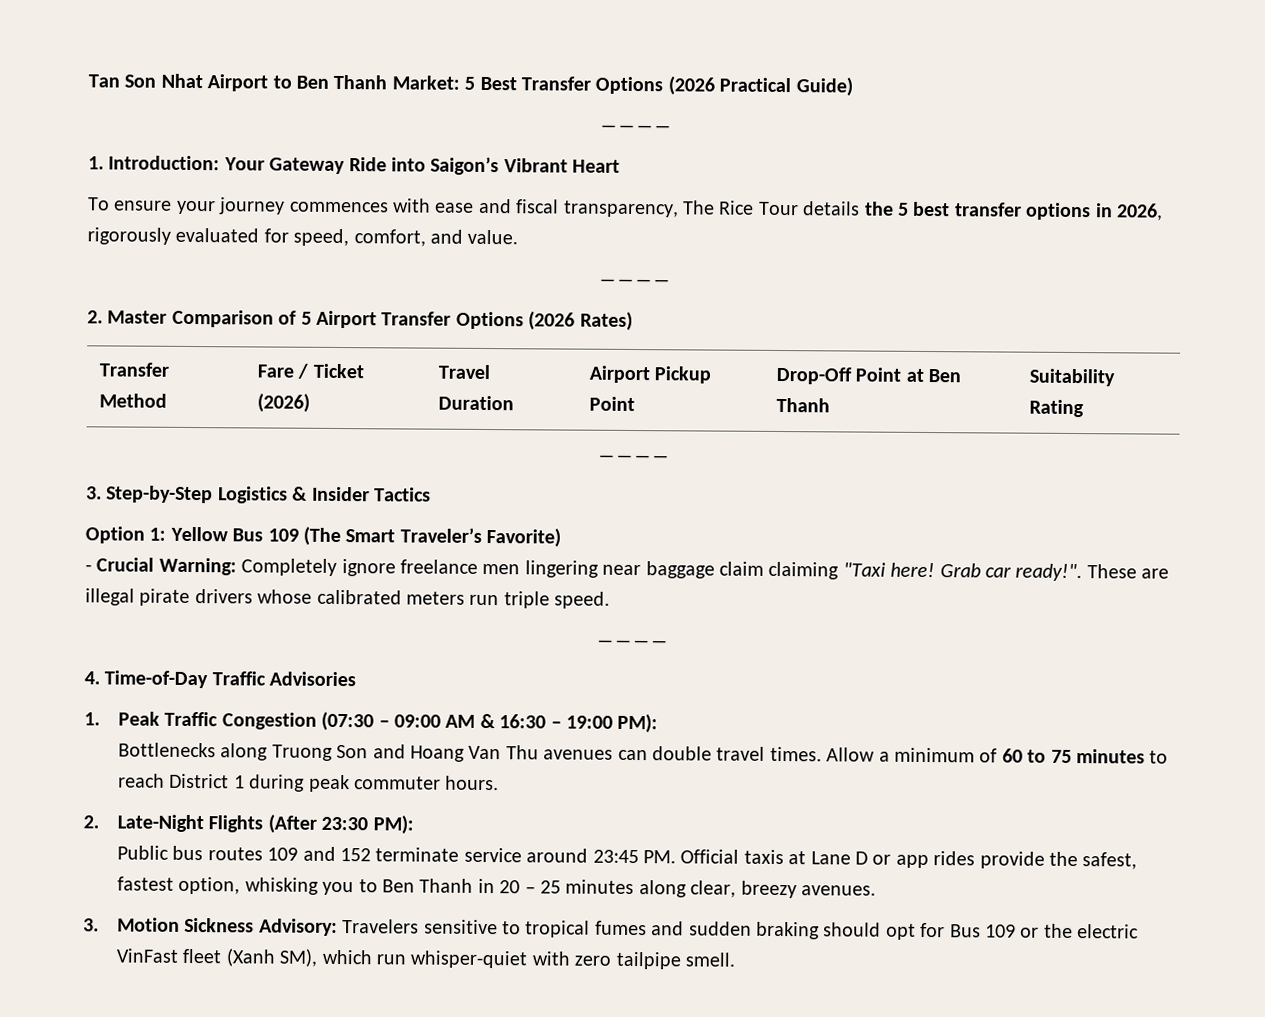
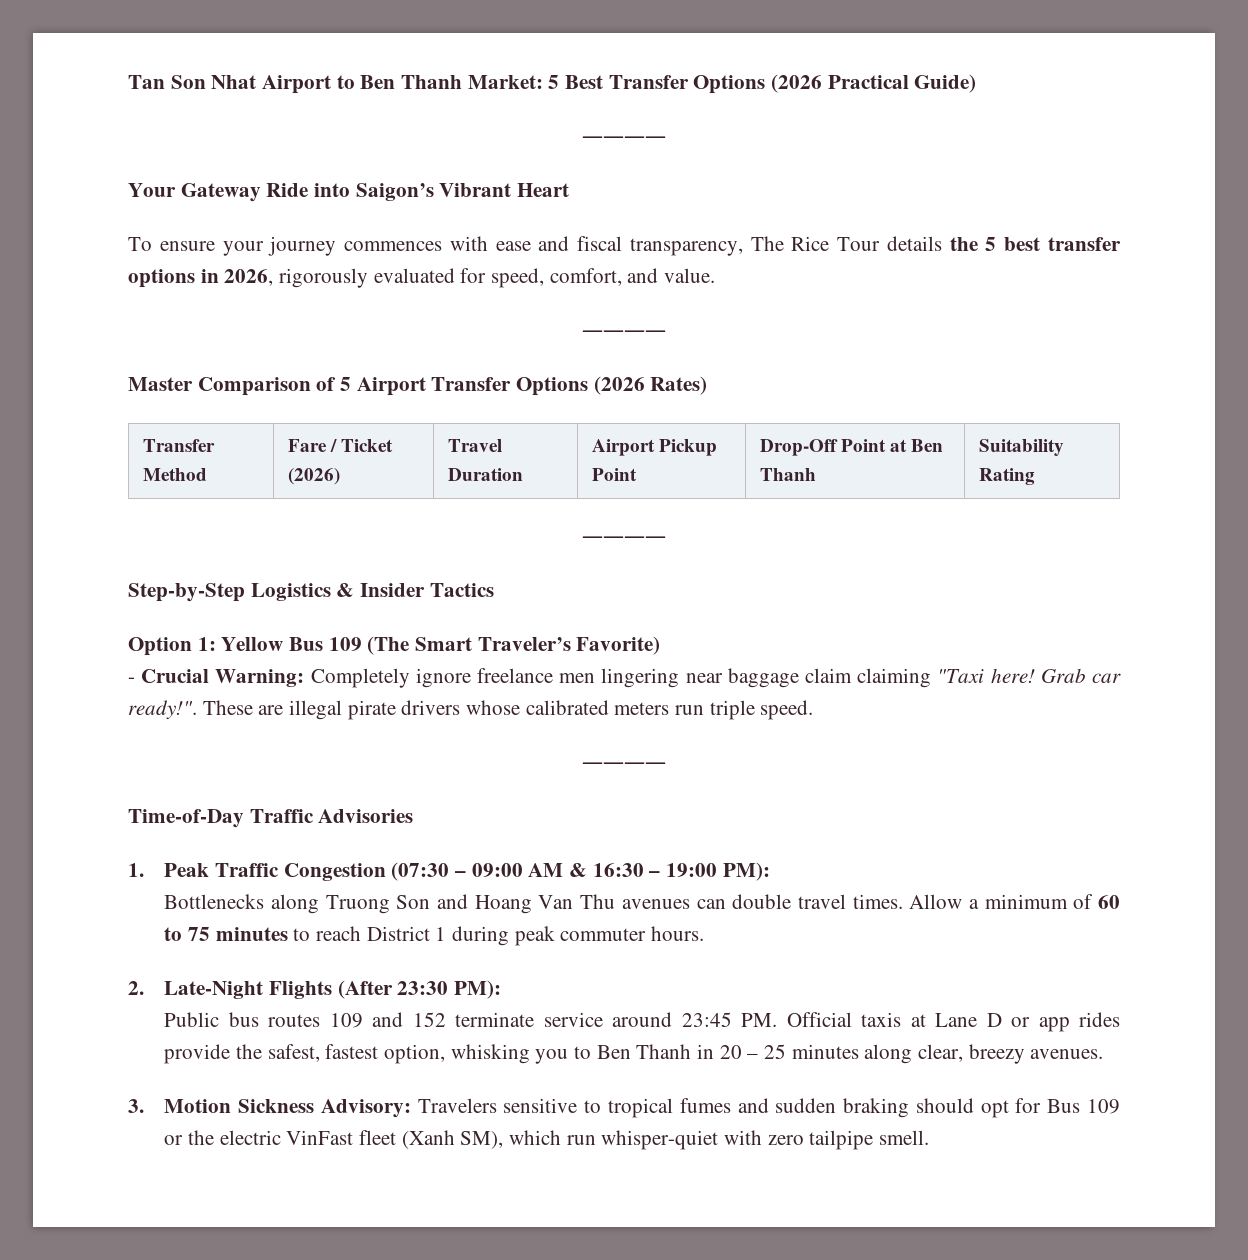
- 1. Introduction: Your Gateway Ride into Saigon’s Vibrant Heart
+ Your Gateway Ride into Saigon’s Vibrant Heart
- 2. Master Comparison of 5 Airport Transfer Options (2026 Rates)
+ Master Comparison of 5 Airport Transfer Options (2026 Rates)
- 3. Step-by-Step Logistics & Insider Tactics
+ Step-by-Step Logistics & Insider Tactics
- 4. Time-of-Day Traffic Advisories
+ Time-of-Day Traffic Advisories

